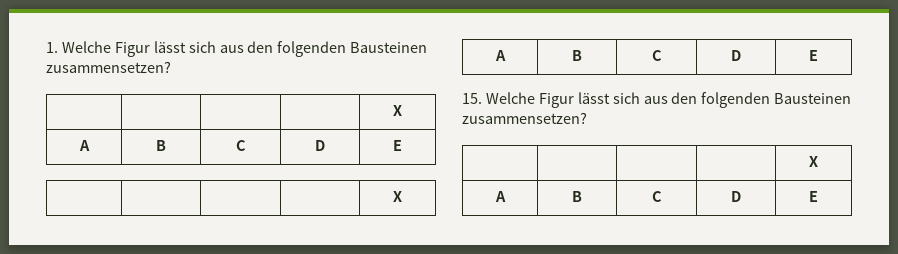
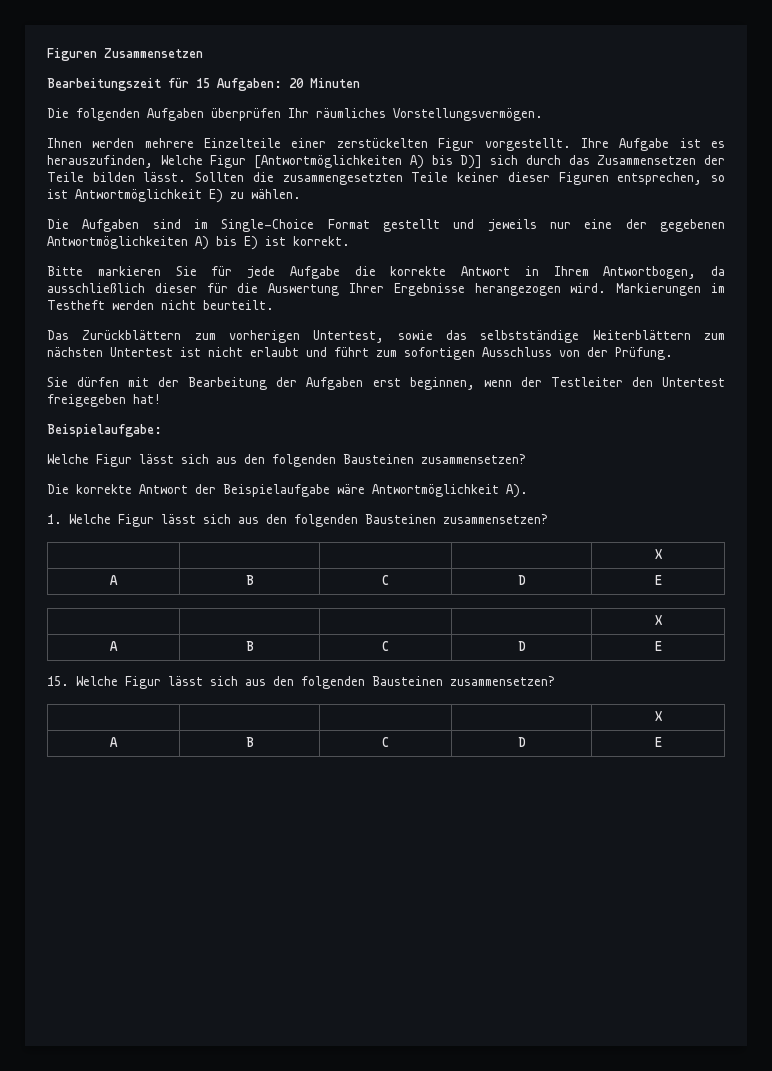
+ Figuren Zusammensetzen
+ Bearbeitungszeit für 15 Aufgaben: 20 Minuten
+ Die folgenden Aufgaben überprüfen Ihr räumliches Vorstellungsvermögen.
+ Ihnen werden mehrere Einzelteile einer zerstückelten Figur vorgestellt. Ihre Aufgabe ist es herauszufinden, Welche Figur [Antwortmöglichkeiten A) bis D)] sich durch das Zusammensetzen der Teile bilden lässt. Sollten die zusammengesetzten Teile keiner dieser Figuren entsprechen, so ist Antwortmöglichkeit E) zu wählen.
+ Die Aufgaben sind im Single-Choice Format gestellt und jeweils nur eine der gegebenen Antwortmöglichkeiten A) bis E) ist korrekt.
+ Bitte markieren Sie für jede Aufgabe die korrekte Antwort in Ihrem Antwortbogen, da ausschließlich dieser für die Auswertung Ihrer Ergebnisse herangezogen wird. Markierungen im Testheft werden nicht beurteilt.
+ Das Zurückblättern zum vorherigen Untertest, sowie das selbstständige Weiterblättern zum nächsten Untertest ist nicht erlaubt und führt zum sofortigen Ausschluss von der Prüfung.
+ Sie dürfen mit der Bearbeitung der Aufgaben erst beginnen, wenn der Testleiter den Untertest freigegeben hat!
+ Beispielaufgabe:
+ Welche Figur lässt sich aus den folgenden Bausteinen zusammensetzen?
+ Die korrekte Antwort der Beispielaufgabe wäre Antwortmöglichkeit A).

